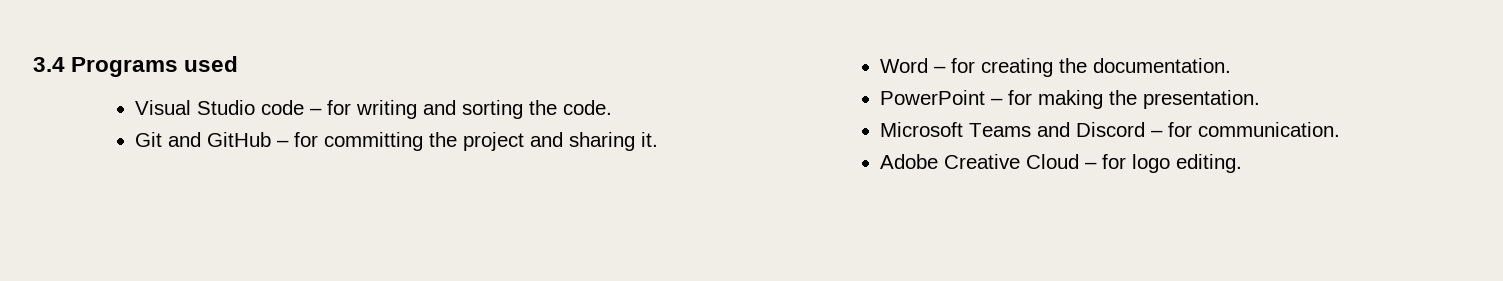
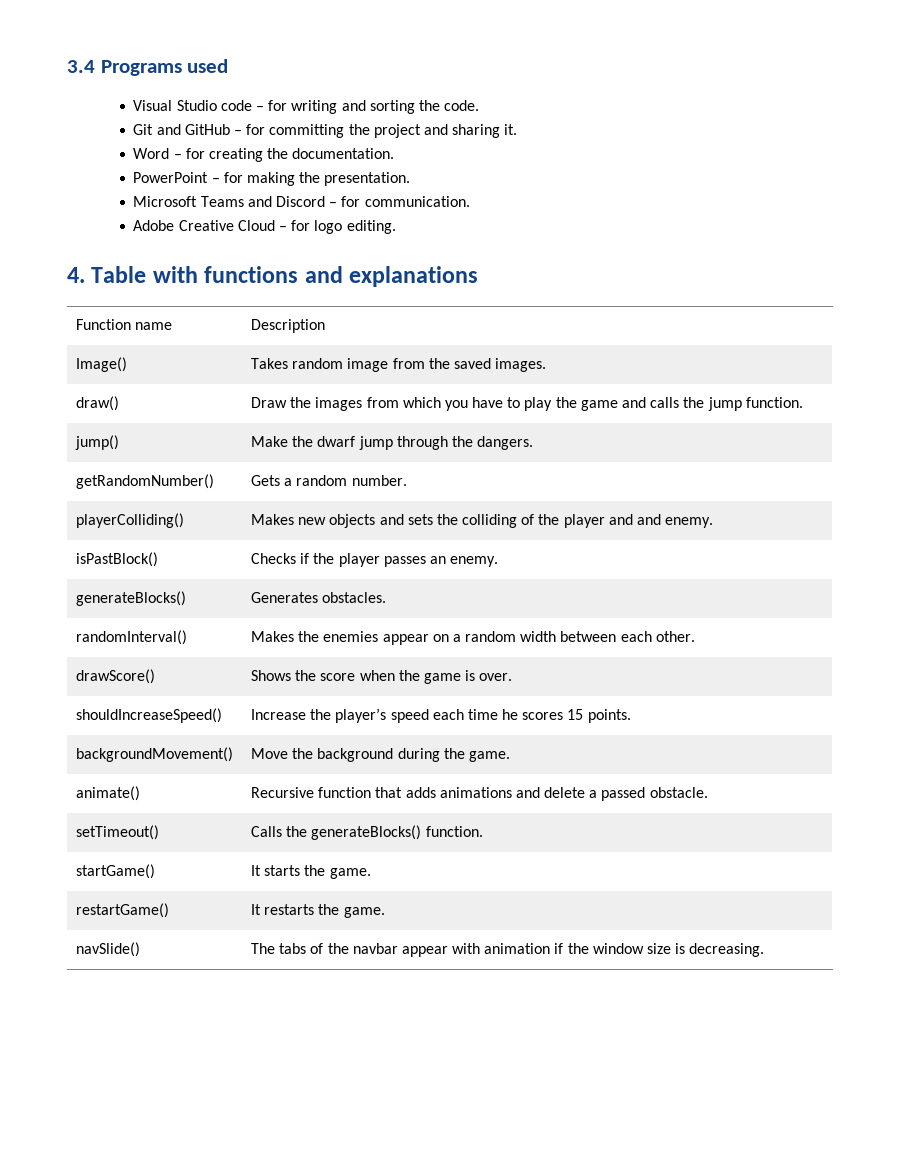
+ 4. Table with functions and explanations
+ Function name | Description
+ Image() | Takes random image from the saved imagеs.
+ draw() | Draw the images from which you have to play the game and calls the jump function.
+ jump() | Make the dwarf jump through the dangers.
+ getRandomNumber() | Gets a random number.
+ playerColliding() | Makes new objects and sets the colliding of the player and and enemy.
+ isPastBlock() | Checks if the player passes an enemy.
+ generateBlocks() | Generates obstacles.
+ randomInterval() | Makes the enemies appear on a random width between each other.
+ drawScore() | Shows the score when the game is over.
+ shouldIncreaseSpeed() | Increase the player’s speed each time he scores 15 points.
+ backgroundMovement() | Move the background during the game.
+ animate() | Recursive function that adds animations and delete a passed obstacle.
+ setTimeout() | Calls the generateBlocks() function.
+ startGame() | It starts the game.
+ restartGame() | It restarts the game.
+ navSlide() | The tabs of the navbar appear with animation if the window size is decreasing.

